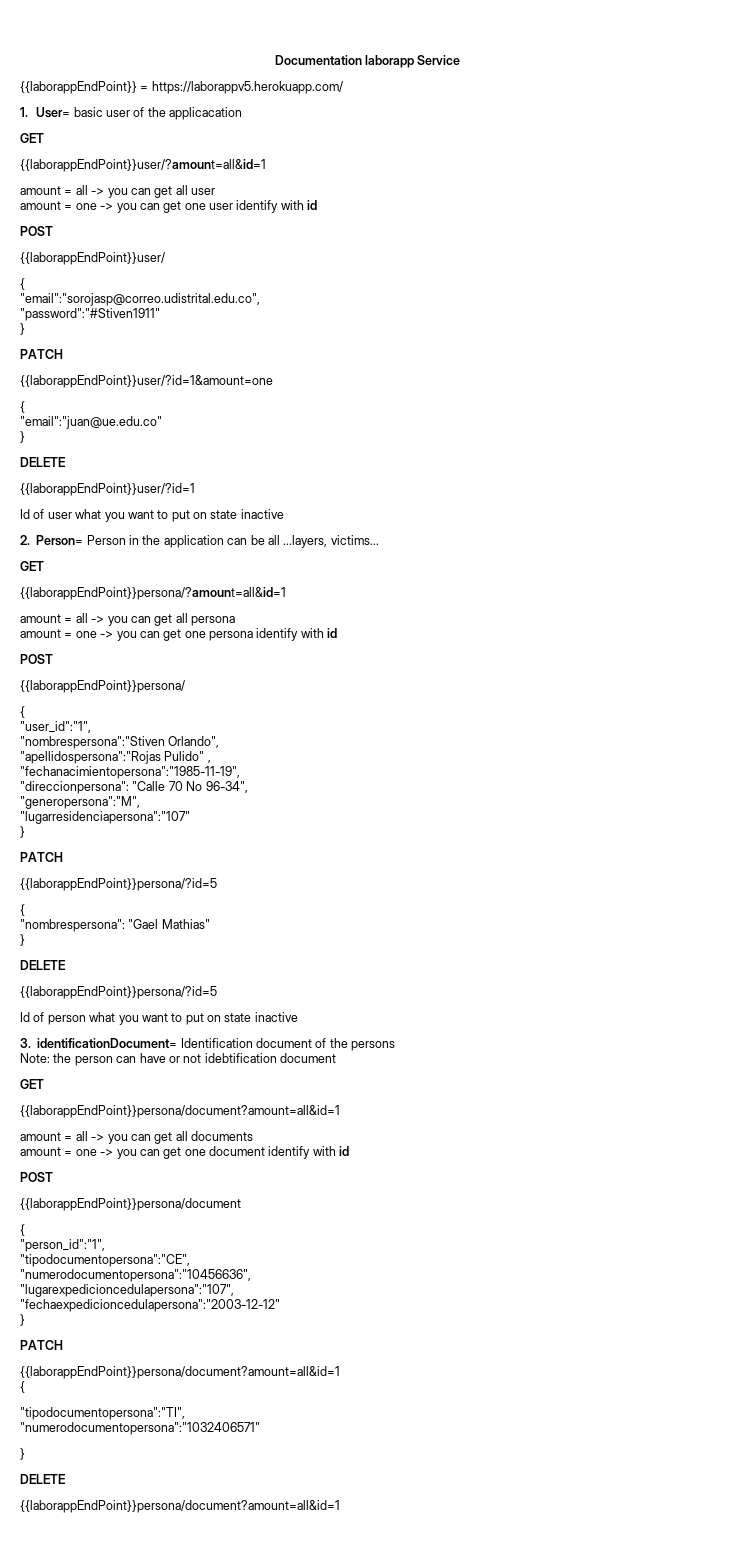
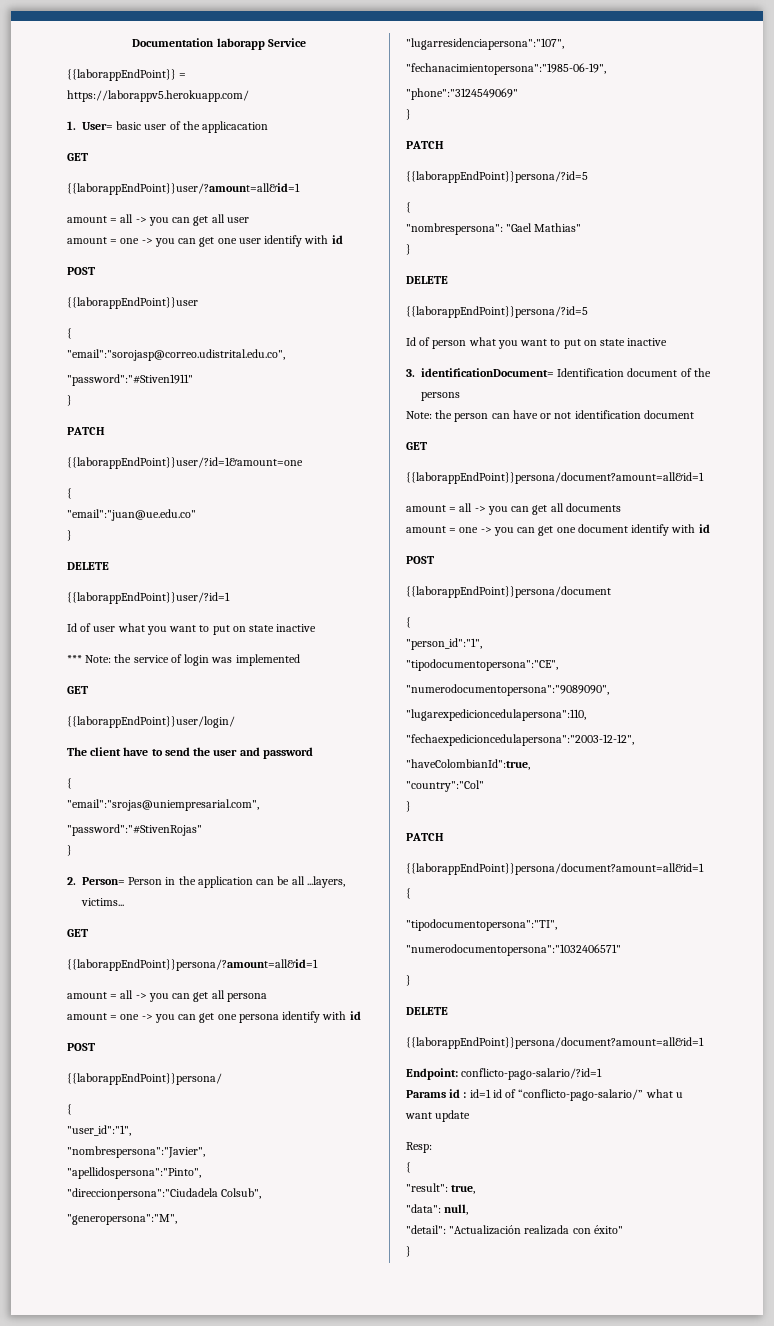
- {{laborappEndPoint}}user/
+ {{laborappEndPoint}}user
+ *** Note: the service of login was implemented
+ GET
+ {{laborappEndPoint}}user/login/
+ The client have to send the user and password
+ {
+ "email":"srojas@uniempresarial.com",
+ "password":"#StivenRojas"
+ }
- "nombrespersona":"Stiven Orlando",
- "apellidospersona":"Rojas Pulido" ,
- "fechanacimientopersona":"1985-11-19",
- "direccionpersona": "Calle 70 No 96-34",
+ "nombrespersona":"Javier",
+ "apellidospersona":"Pinto",
+ "direccionpersona":"Ciudadela Colsub",
  "generopersona":"M",
- "lugarresidenciapersona":"107"
+ "lugarresidenciapersona":"107",
+ "fechanacimientopersona":"1985-06-19",
+ "phone":"3124549069"
- Note: the person can have or not idebtification document
+ Note: the person can have or not identification document
- "numerodocumentopersona":"10456636",
- "lugarexpedicioncedulapersona":"107",
- "fechaexpedicioncedulapersona":"2003-12-12"
+ "numerodocumentopersona":"9089090",
+ "lugarexpedicioncedulapersona":110,
+ "fechaexpedicioncedulapersona":"2003-12-12",
+ "haveColombianId":true,
+ "country":"Col"
+ Endpoint: conflicto-pago-salario/?id=1
+ Params id : id=1 id of “conflicto-pago-salario/” what u want update
+ Resp:
+ {
+ "result": true,
+ "data": null,
+ "detail": "Actualización realizada con éxito"
+ }

